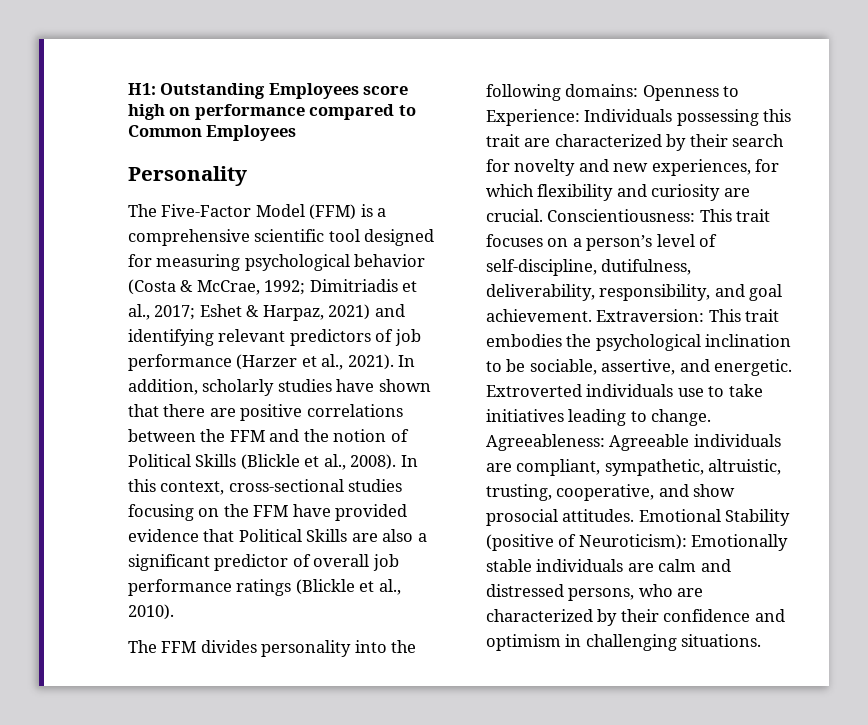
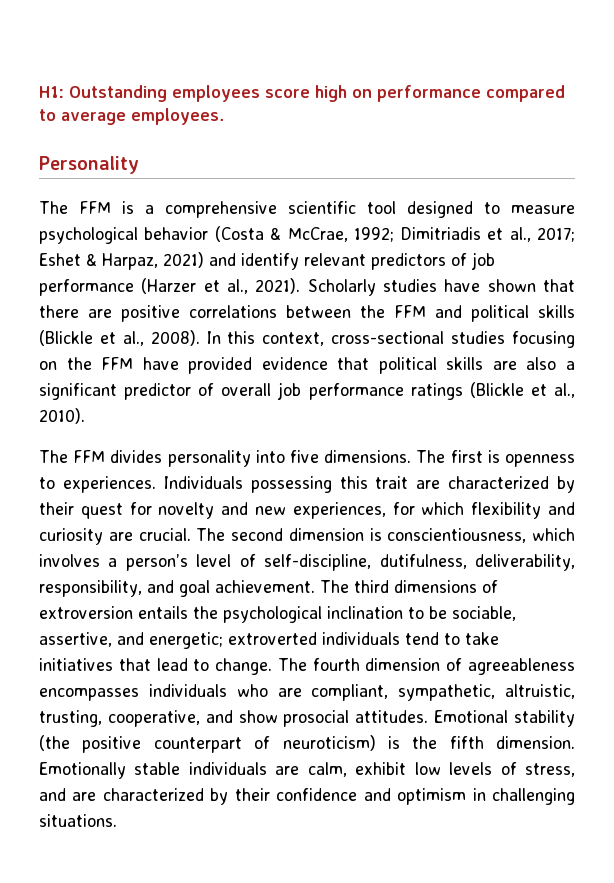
- H1: Outstanding Employees score high on performance compared to Common Employees
+ H1: Outstanding employees score high on performance compared to average employees.
- The Five-Factor Model (FFM) is a comprehensive scientific tool designed for measuring psychological behavior (Costa & McCrae, 1992; Dimitriadis et al., 2017; Eshet & Harpaz, 2021) and identifying relevant predictors of job performance (Harzer et al., 2021).
+ The FFM is a comprehensive scientific tool designed to measure psychological behavior (Costa & McCrae, 1992; Dimitriadis et al., 2017; Eshet & Harpaz, 2021) and identify relevant predictors of job performance (Harzer et al., 2021).
- In addition, scholarly studies have shown that there are positive correlations between the FFM and the notion of Political Skills (Blickle et al., 2008).
+ Scholarly studies have shown that there are positive correlations between the FFM and political skills (Blickle et al., 2008).
- In this context, cross-sectional studies focusing on the FFM have provided evidence that Political Skills are also a significant predictor of overall job performance ratings (Blickle et al., 2010).
+ In this context, cross-sectional studies focusing on the FFM have provided evidence that political skills are also a significant predictor of overall job performance ratings (Blickle et al., 2010).
- The FFM divides personality into the following domains: Openness to Experience: Individuals possessing this trait are characterized by their search for novelty and new experiences, for which flexibility and curiosity are crucial.
+ The FFM divides personality into five dimensions. The first is openness to experiences. Individuals possessing this trait are characterized by their quest for novelty and new experiences, for which flexibility and curiosity are crucial.
- Conscientiousness: This trait focuses on a person’s level of self-discipline, dutifulness, deliverability, responsibility, and goal achievement.
+ The second dimension is conscientiousness, which involves a person’s level of self-discipline, dutifulness, deliverability, responsibility, and goal achievement.
- Extraversion: This trait embodies the psychological inclination to be sociable, assertive, and energetic. Extroverted individuals use to take initiatives leading to change. Agreeableness: Agreeable individuals are compliant, sympathetic, altruistic, trusting, cooperative, and show prosocial attitudes.
+ The third dimensions of extroversion entails the psychological inclination to be sociable, assertive, and energetic; extroverted individuals tend to take initiatives that lead to change. The fourth dimension of agreeableness encompasses individuals who are compliant, sympathetic, altruistic, trusting, cooperative, and show prosocial attitudes.
- Emotional Stability (positive of Neuroticism): Emotionally stable individuals are calm and distressed persons, who are characterized by their confidence and optimism in challenging situations.
+ Emotional stability (the positive counterpart of neuroticism) is the fifth dimension. Emotionally stable individuals are calm, exhibit low levels of stress, and are characterized by their confidence and optimism in challenging situations.

